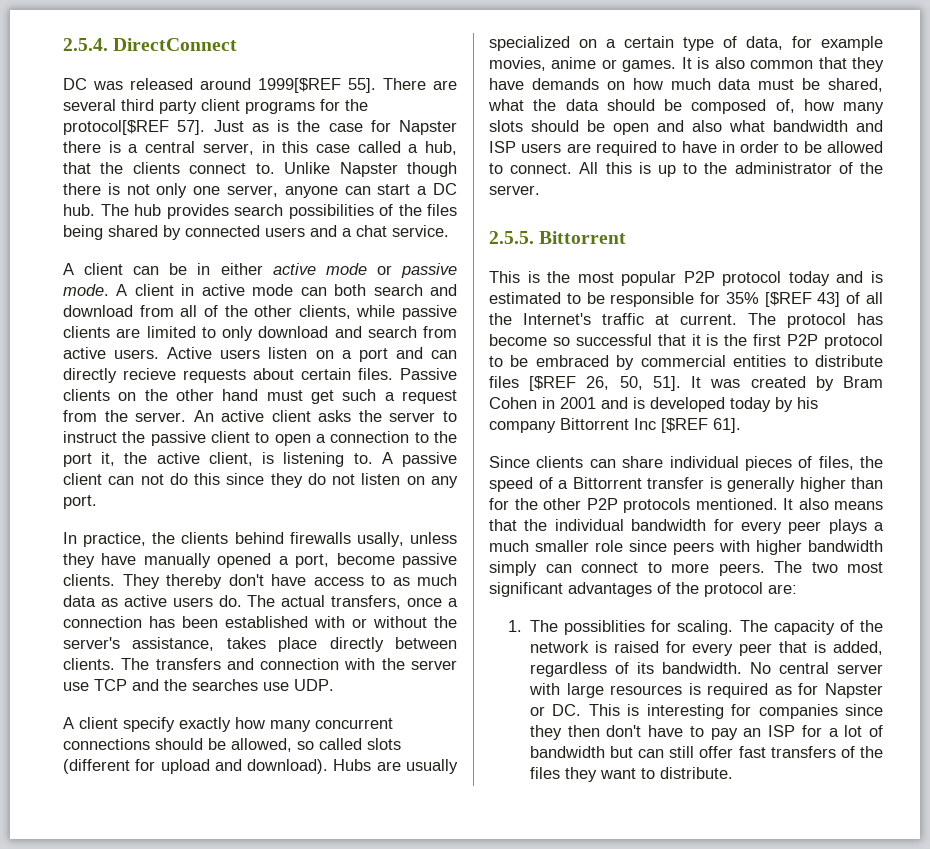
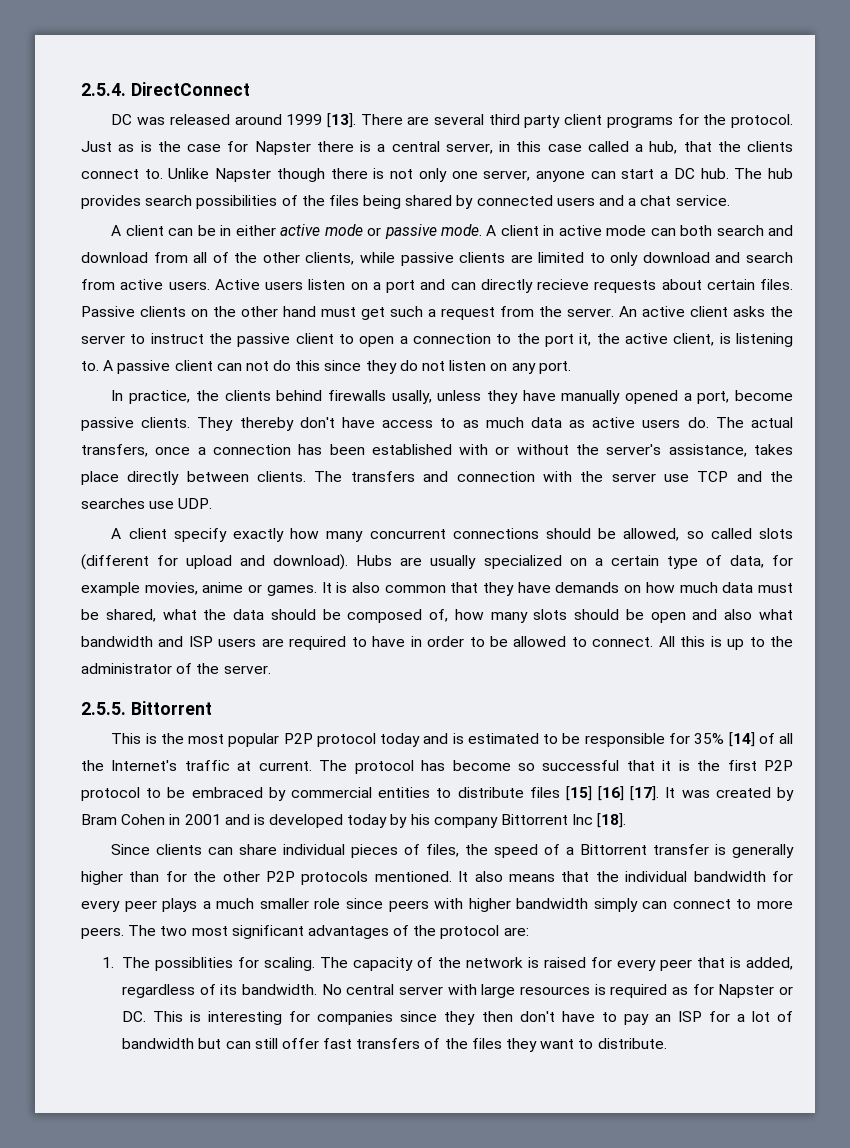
- DC was released around 1999[$REF 55].
+ DC was released around 1999 [13].
- There are several third party client programs for the protocol[$REF 57].
+ There are several third party client programs for the protocol.
- This is the most popular P2P protocol today and is estimated to be responsible for 35% [$REF 43] of all the Internet's traffic at current.
+ This is the most popular P2P protocol today and is estimated to be responsible for 35% [14] of all the Internet's traffic at current.
- The protocol has become so successful that it is the first P2P protocol to be embraced by commercial entities to distribute files [$REF 26, 50, 51].
+ The protocol has become so successful that it is the first P2P protocol to be embraced by commercial entities to distribute files [15] [16] [17].
- It was created by Bram Cohen in 2001 and is developed today by his company Bittorrent Inc [$REF 61].
+ It was created by Bram Cohen in 2001 and is developed today by his company Bittorrent Inc [18].

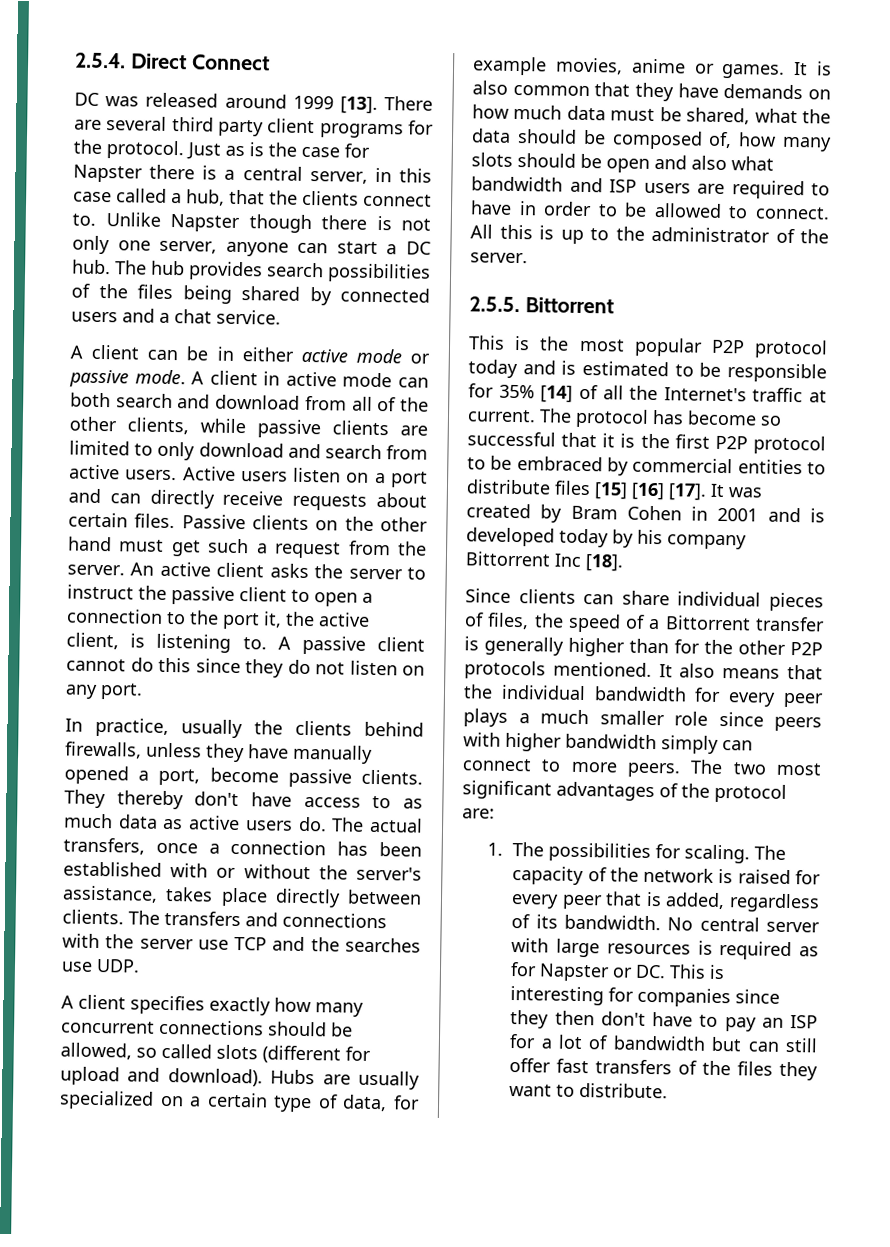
- 2.5.4. DirectConnect
+ 2.5.4. Direct Connect
- Active users listen on a port and can directly recieve requests about certain files.
+ Active users listen on a port and can directly receive requests about certain files.
- A passive client can not do this since they do not listen on any port.
+ A passive client cannot do this since they do not listen on any port.
- In practice, the clients behind firewalls usally, unless they have manually opened a port, become passive clients.
+ In practice, usually the clients behind firewalls, unless they have manually opened a port, become passive clients.
- The transfers and connection with the server use TCP and the searches use UDP.
+ The transfers and connections with the server use TCP and the searches use UDP.
- A client specify exactly how many concurrent connections should be allowed, so called slots (different for upload and download).
+ A client specifies exactly how many concurrent connections should be allowed, so called slots (different for upload and download).
- 1. The possiblities for scaling.
+ 1. The possibilities for scaling.

